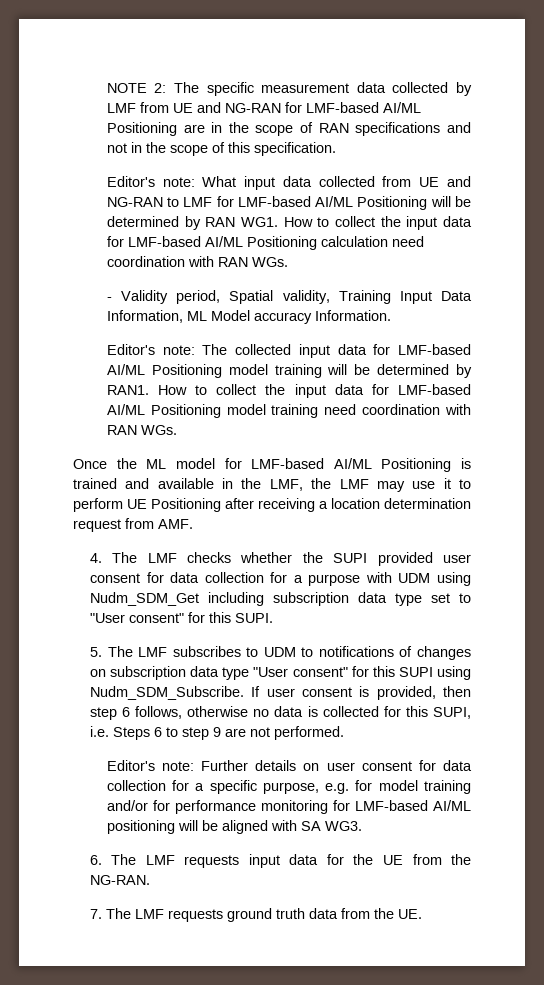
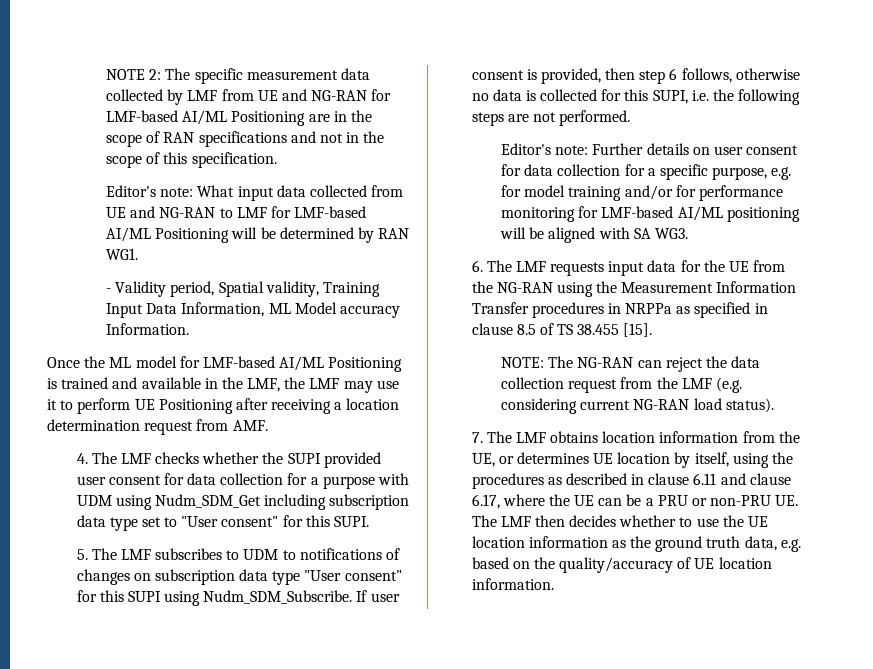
- Editor's note: What input data collected from UE and NG-RAN to LMF for LMF-based AI/ML Positioning will be determined by RAN WG1. How to collect the input data for LMF-based AI/ML Positioning calculation need coordination with RAN WGs.
+ Editor's note: What input data collected from UE and NG-RAN to LMF for LMF-based AI/ML Positioning will be determined by RAN WG1.
- Editor's note: The collected input data for LMF-based AI/ML Positioning model training will be determined by RAN1. How to collect the input data for LMF-based AI/ML Positioning model training need coordination with RAN WGs.
- If user consent is provided, then step 6 follows, otherwise no data is collected for this SUPI, i.e. Steps 6 to step 9 are not performed.
+ If user consent is provided, then step 6 follows, otherwise no data is collected for this SUPI, i.e. the following steps are not performed.
- 6. The LMF requests input data for the UE from the NG-RAN.
- 7. The LMF requests ground truth data from the UE.
+ 6. The LMF requests input data for the UE from the NG-RAN using the Measurement Information Transfer procedures in NRPPa as specified in clause 8.5 of TS 38.455 [15].
+ NOTE: The NG-RAN can reject the data collection request from the LMF (e.g. considering current NG-RAN load status).
+ 7. The LMF obtains location information from the UE, or determines UE location by itself, using the procedures as described in clause 6.11 and clause 6.17, where the UE can be a PRU or non-PRU UE. The LMF then decides whether to use the UE location information as the ground truth data, e.g. based on the quality/accuracy of UE location information.

